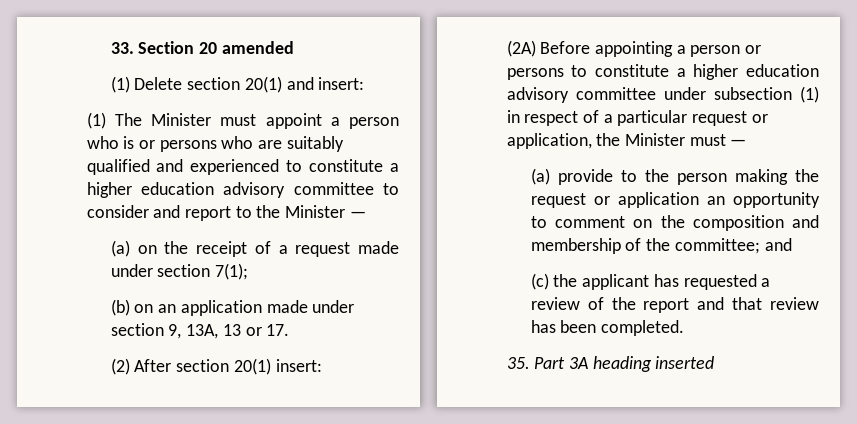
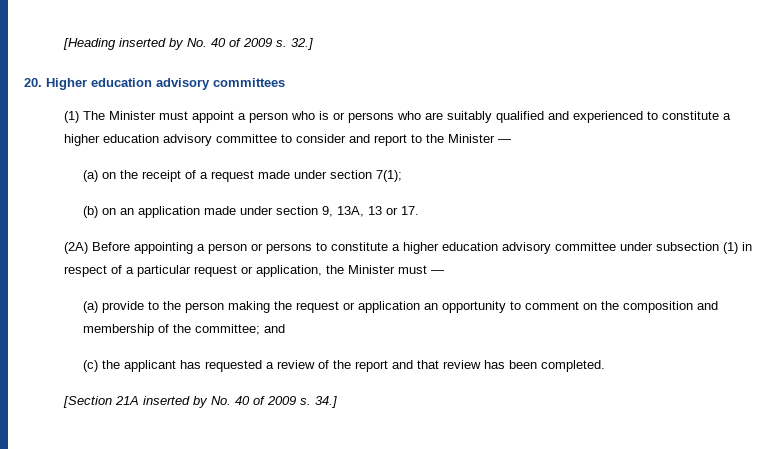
- 33. Section 20 amended
- (1) Delete section 20(1) and insert:
+ [Heading inserted by No. 40 of 2009 s. 32.]
+ 20. Higher education advisory committees
- (2) After section 20(1) insert:
- 35. Part 3A heading inserted
+ [Section 21A inserted by No. 40 of 2009 s. 34.]

